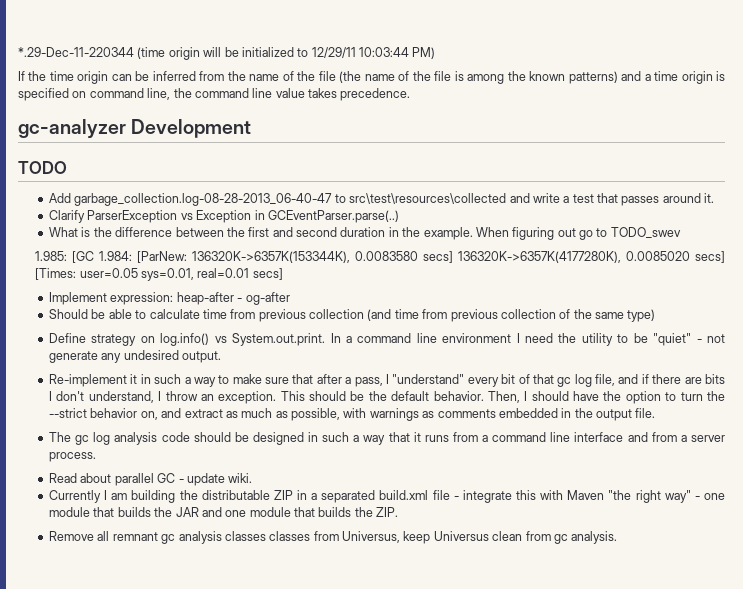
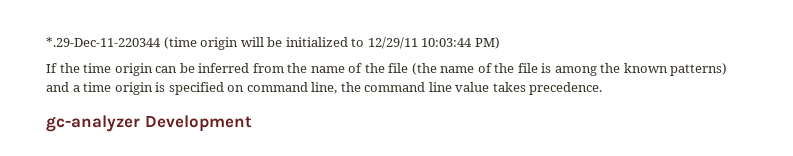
- TODO
- Add garbage_collection.log-08-28-2013_06-40-47 to src\test\resources\collected and write a test that passes around it.
- Clarify ParserException vs Exception in GCEventParser.parse(..)
- What is the difference between the first and second duration in the example. When figuring out go to TODO_swev
- 1.985: [GC 1.984: [ParNew: 136320K->6357K(153344K), 0.0083580 secs] 136320K->6357K(4177280K), 0.0085020 secs] [Times: user=0.05 sys=0.01, real=0.01 secs]
- Implement expression: heap-after - og-after
- Should be able to calculate time from previous collection (and time from previous collection of the same type)
- Define strategy on log.info() vs System.out.print. In a command line environment I need the utility to be "quiet" - not generate any undesired output.
- Re-implement it in such a way to make sure that after a pass, I "understand" every bit of that gc log file, and if there are bits I don't understand, I throw an exception. This should be the default behavior. Then, I should have the option to turn the --strict behavior on, and extract as much as possible, with warnings as comments embedded in the output file.
- The gc log analysis code should be designed in such a way that it runs from a command line interface and from a server process.
- Read about parallel GC - update wiki.
- Currently I am building the distributable ZIP in a separated build.xml file - integrate this with Maven "the right way" - one module that builds the JAR and one module that builds the ZIP.
- Remove all remnant gc analysis classes classes from Universus, keep Universus clean from gc analysis.

